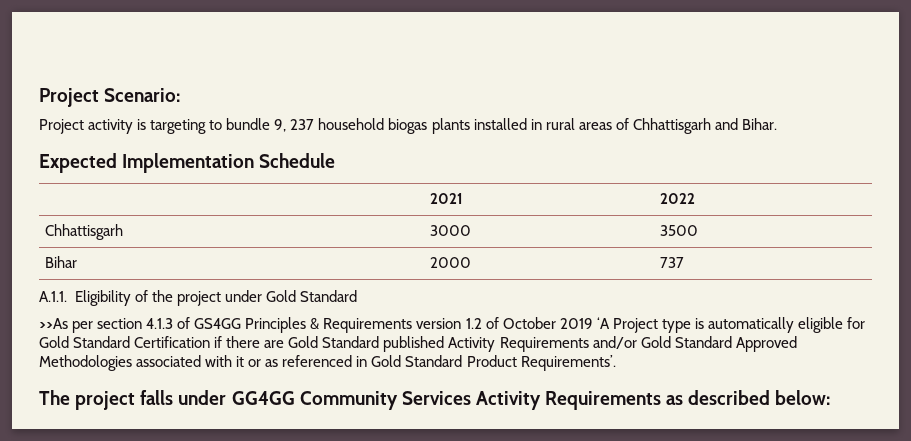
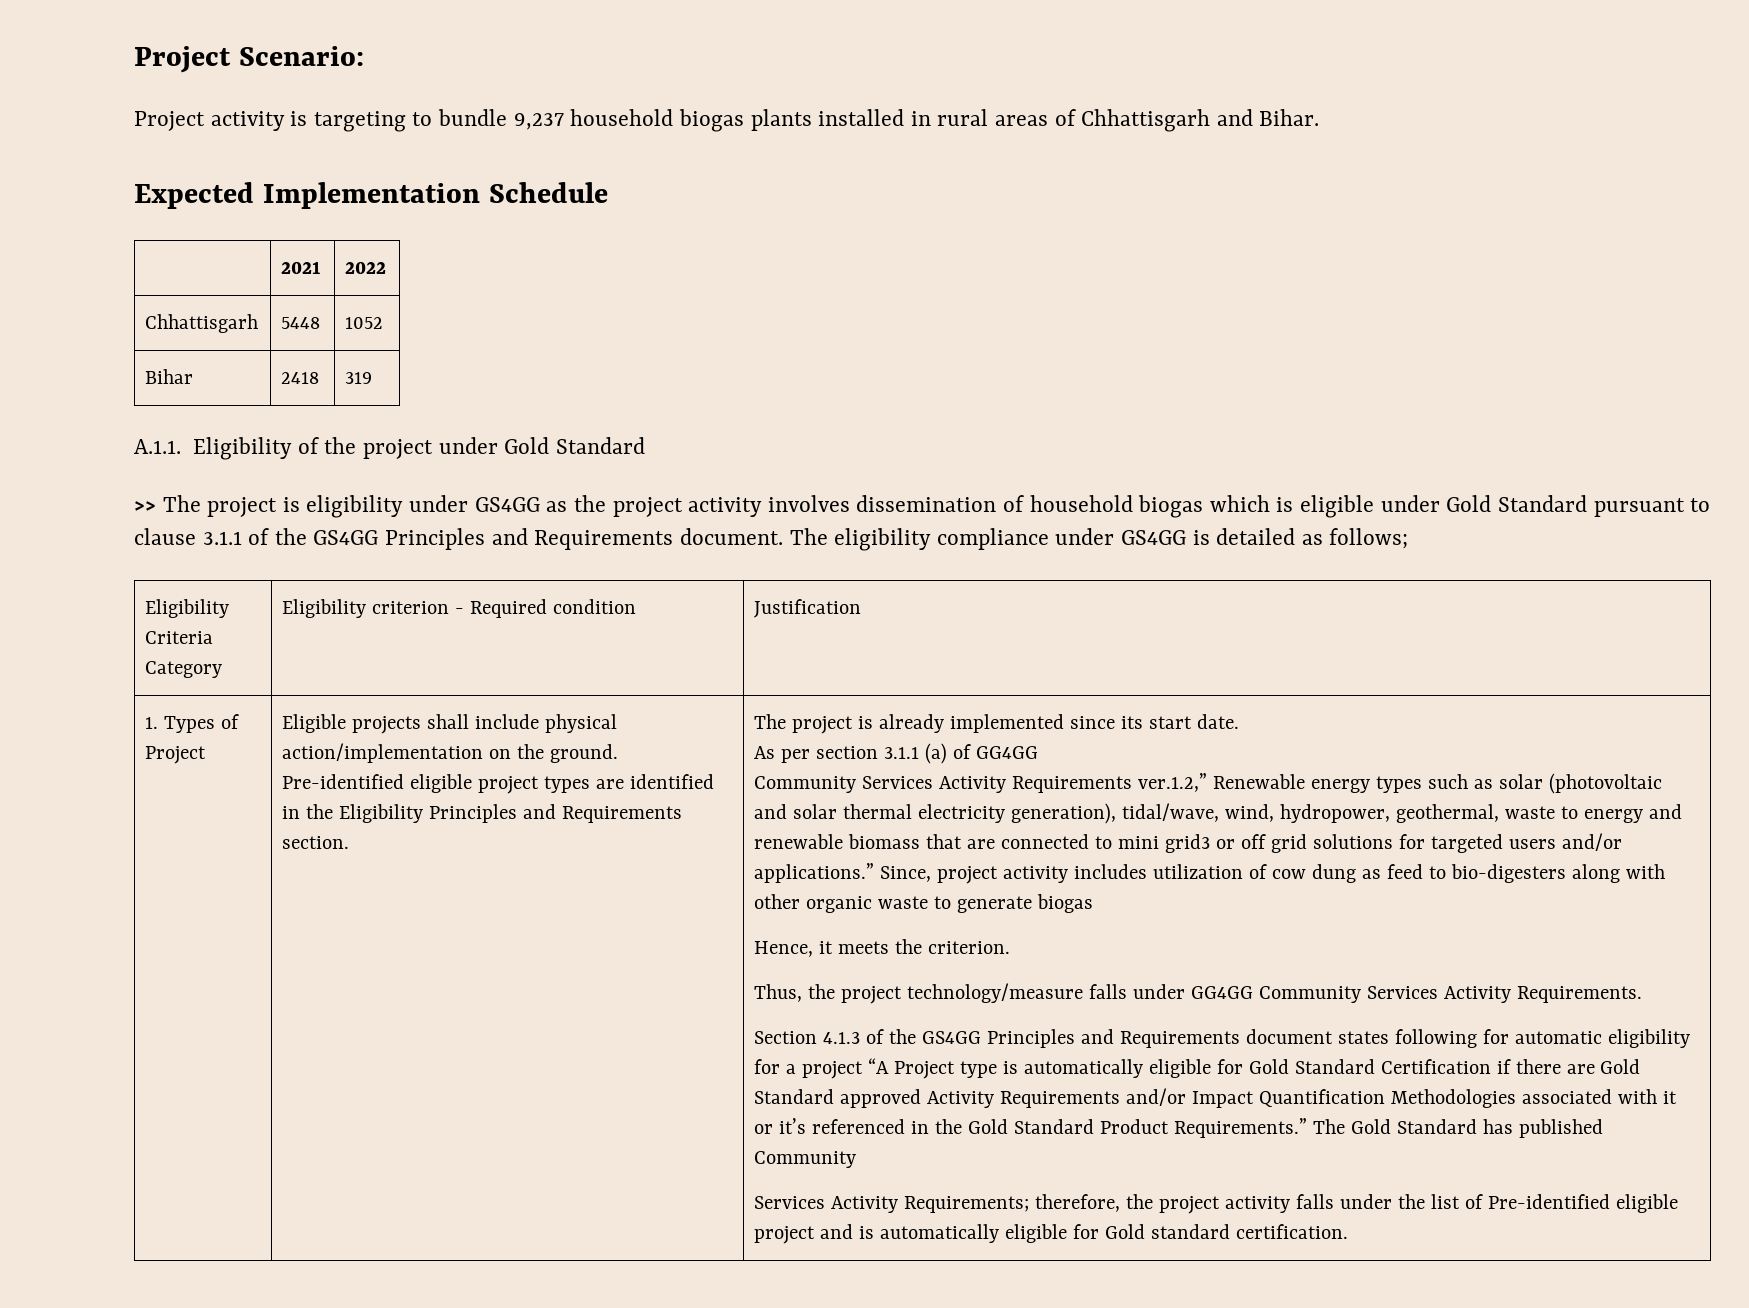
- Project activity is targeting to bundle 9, 237 household biogas plants installed in rural areas of Chhattisgarh and Bihar.
+ Project activity is targeting to bundle 9,237 household biogas plants installed in rural areas of Chhattisgarh and Bihar.
- Chhattisgarh | 3000 | 3500
+ Chhattisgarh | 5448 | 1052
- Bihar | 2000 | 737
+ Bihar | 2418 | 319
- >>As per section 4.1.3 of GS4GG Principles & Requirements version 1.2 of October 2019 ‘A Project type is automatically eligible for Gold Standard Certification if there are Gold Standard published Activity Requirements and/or Gold Standard Approved Methodologies associated with it or as referenced in Gold Standard Product Requirements’.
- The project falls under GG4GG Community Services Activity Requirements as described below:
+ >> The project is eligibility under GS4GG as the project activity involves dissemination of household biogas which is eligible under Gold Standard pursuant to clause 3.1.1 of the GS4GG Principles and Requirements document. The eligibility compliance under GS4GG is detailed as follows;
+ Eligibility Criteria Category | Eligibility criterion - Required condition | Justification
+ 1. Types of Project | Eligible projects shall include physical action/implementation on the ground. Pre-identified eligible project types are identified in the Eligibility Principles and Requirements section. | The project is already implemented since its start date.
+ As per section 3.1.1 (a) of GG4GG
+ Community Services Activity Requirements ver.1.2,” Renewable energy types such as solar (photovoltaic and solar thermal electricity generation), tidal/wave, wind, hydropower, geothermal, waste to energy and renewable biomass that are connected to mini grid3 or off grid solutions for targeted users and/or applications.” Since, project activity includes utilization of cow dung as feed to bio-digesters along with other organic waste to generate biogas
+ Hence, it meets the criterion.
+ Thus, the project technology/measure falls under GG4GG Community Services Activity Requirements.
+ Section 4.1.3 of the GS4GG Principles and Requirements document states following for automatic eligibility for a project “A Project type is automatically eligible for Gold Standard Certification if there are Gold Standard approved Activity Requirements and/or Impact Quantification Methodologies associated with it or it’s referenced in the Gold Standard Product Requirements.” The Gold Standard has published Community
+ Services Activity Requirements; therefore, the project activity falls under the list of Pre-identified eligible project and is automatically eligible for Gold standard certification.

